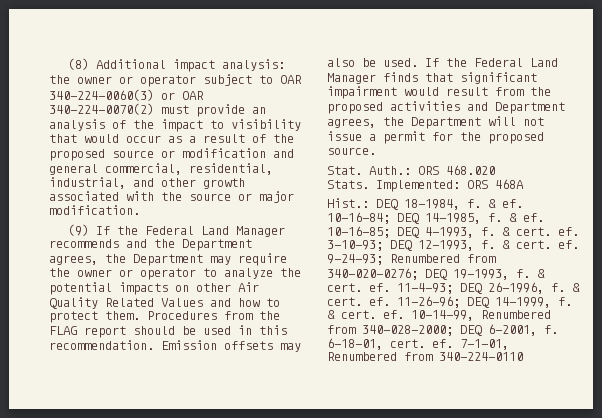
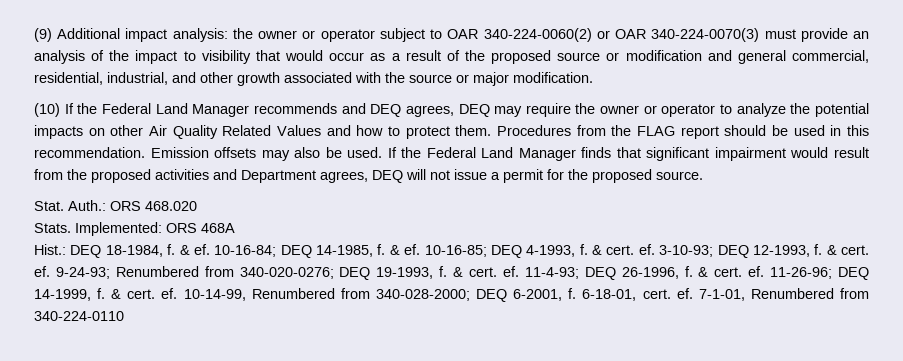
- (8) Additional impact analysis: the owner or operator subject to OAR 340-224-0060(3) or OAR 340-224-0070(2) must provide an analysis of the impact to visibility that would occur as a result of the proposed source or modification and general commercial, residential, industrial, and other growth associated with the source or major modification.
+ (9) Additional impact analysis: the owner or operator subject to OAR 340-224-0060(2) or OAR 340-224-0070(3) must provide an analysis of the impact to visibility that would occur as a result of the proposed source or modification and general commercial, residential, industrial, and other growth associated with the source or major modification.
- (9) If the Federal Land Manager recommends and the Department agrees, the Department may require the owner or operator to analyze the potential impacts on other Air Quality Related Values and how to protect them.
+ (10) If the Federal Land Manager recommends and DEQ agrees, DEQ may require the owner or operator to analyze the potential impacts on other Air Quality Related Values and how to protect them.
- If the Federal Land Manager finds that significant impairment would result from the proposed activities and Department agrees, the Department will not issue a permit for the proposed source.
+ If the Federal Land Manager finds that significant impairment would result from the proposed activities and Department agrees, DEQ will not issue a permit for the proposed source.

